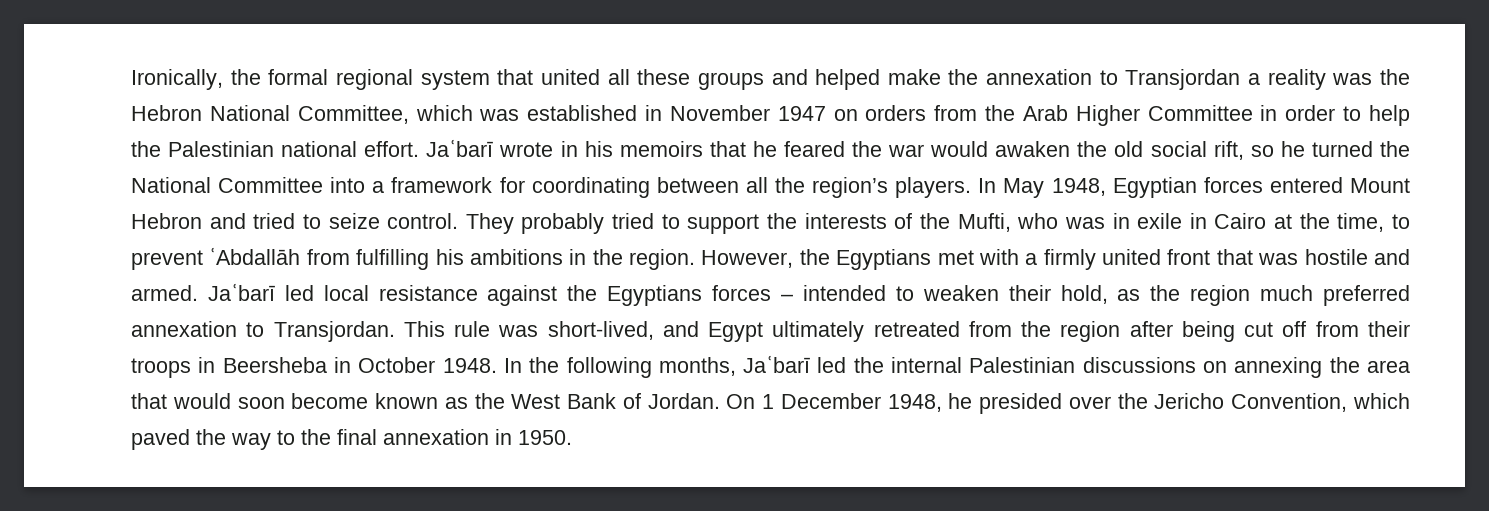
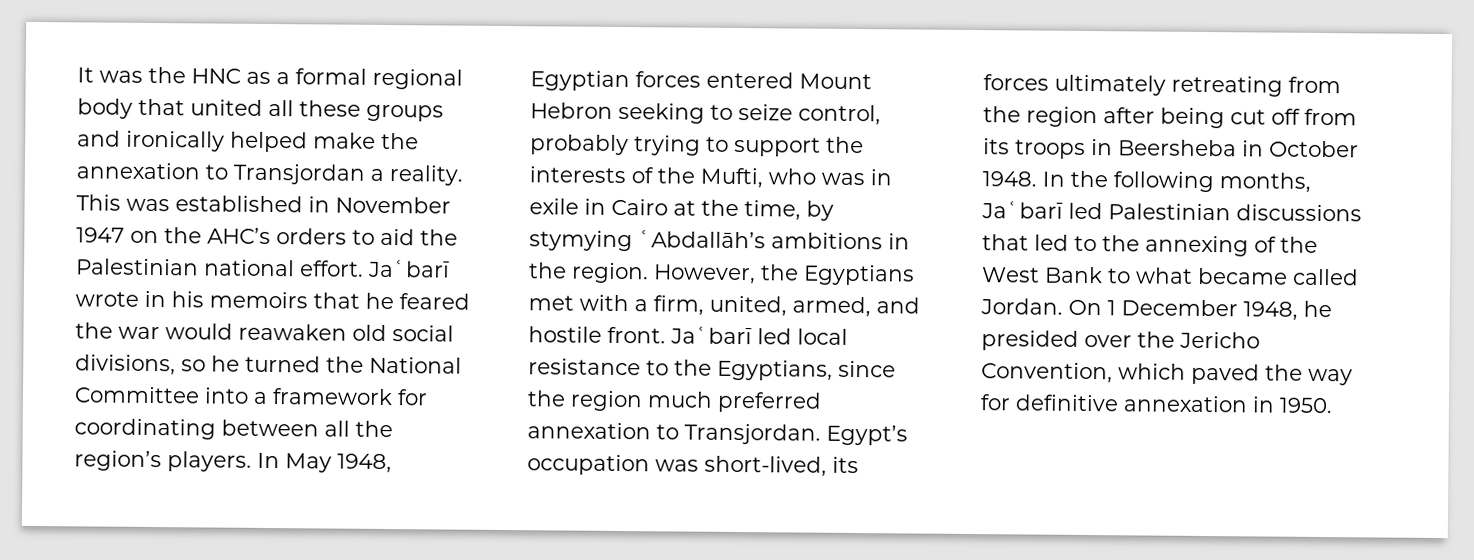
- Ironically, the formal regional system that united all these groups and helped make the annexation to Transjordan a reality was the Hebron National Committee, which was established in November 1947 on orders from the Arab Higher Committee in order to help the Palestinian national effort.
+ It was the HNC as a formal regional body that united all these groups and ironically helped make the annexation to Transjordan a reality. This was established in November 1947 on the AHC’s orders to aid the Palestinian national effort.
- Jaʿbarī wrote in his memoirs that he feared the war would awaken the old social rift, so he turned the National Committee into a framework for coordinating between all the region’s players.
+ Jaʿbarī wrote in his memoirs that he feared the war would reawaken old social divisions, so he turned the National Committee into a framework for coordinating between all the region’s players.
- In May 1948, Egyptian forces entered Mount Hebron and tried to seize control. They probably tried to support the interests of the Mufti, who was in exile in Cairo at the time, to prevent ʿAbdallāh from fulfilling his ambitions in the region.
+ In May 1948, Egyptian forces entered Mount Hebron seeking to seize control, probably trying to support the interests of the Mufti, who was in exile in Cairo at the time, by stymying ʿAbdallāh’s ambitions in the region.
- However, the Egyptians met with a firmly united front that was hostile and armed. Jaʿbarī led local resistance against the Egyptians forces – intended to weaken their hold, as the region much preferred annexation to Transjordan.
+ However, the Egyptians met with a firm, united, armed, and hostile front. Jaʿbarī led local resistance to the Egyptians, since the region much preferred annexation to Transjordan.
- This rule was short-lived, and Egypt ultimately retreated from the region after being cut off from their troops in Beersheba in October 1948.
+ Egypt’s occupation was short-lived, its forces ultimately retreating from the region after being cut off from its troops in Beersheba in October 1948.
- In the following months, Jaʿbarī led the internal Palestinian discussions on annexing the area that would soon become known as the West Bank of Jordan.
+ In the following months, Jaʿbarī led Palestinian discussions that led to the annexing of the West Bank to what became called Jordan.
- On 1 December 1948, he presided over the Jericho Convention, which paved the way to the final annexation in 1950.
+ On 1 December 1948, he presided over the Jericho Convention, which paved the way for definitive annexation in 1950.

